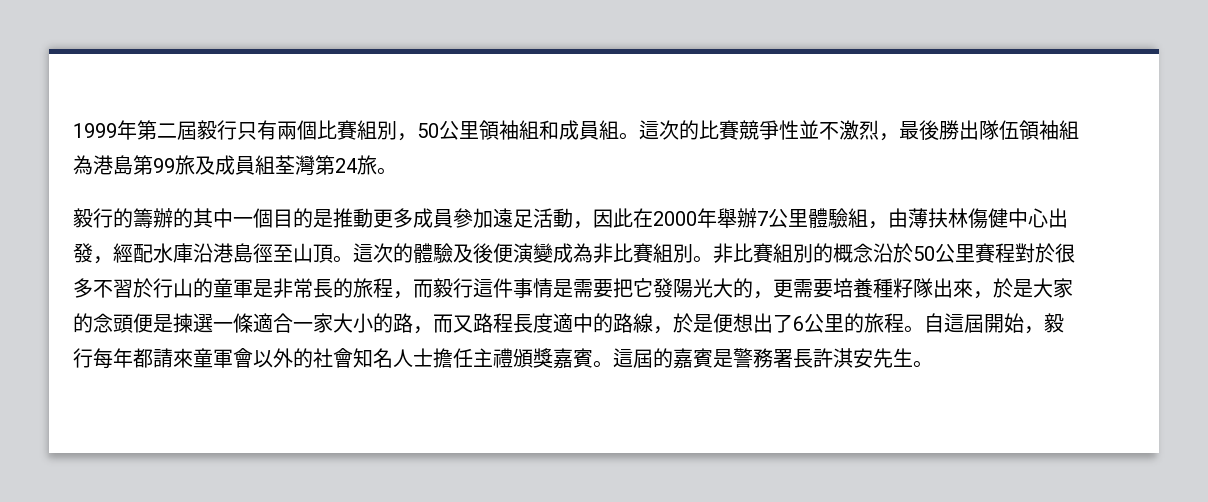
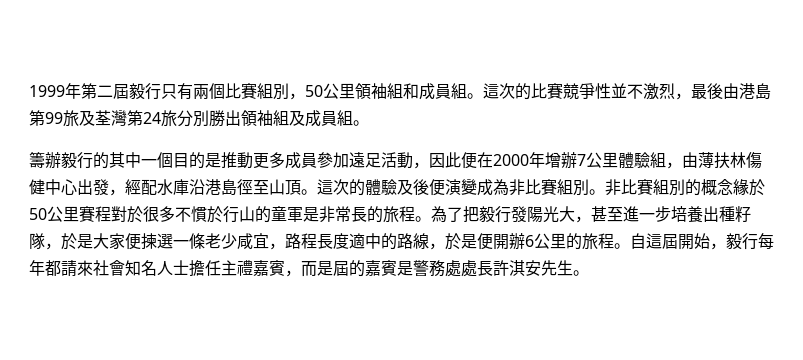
- 這次的比賽競爭性並不激烈，最後勝出隊伍領袖組為港島第99旅及成員組荃灣第24旅。
- 毅行的籌辦的其中一個目的是推動更多成員參加遠足活動，因此在2000年舉辦7公里體驗組，由薄扶林傷健中心出發，經配水庫沿港島徑至山頂。
+ 這次的比賽競爭性並不激烈，最後由港島第99旅及荃灣第24旅分別勝出領袖組及成員組。
+ 籌辦毅行的其中一個目的是推動更多成員參加遠足活動，因此便在2000年增辦7公里體驗組，由薄扶林傷健中心出發，經配水庫沿港島徑至山頂。
- 非比賽組別的概念沿於50公里賽程對於很多不習於行山的童軍是非常長的旅程，而毅行這件事情是需要把它發陽光大的，更需要培養種籽隊出來，於是大家的念頭便是揀選一條適合一家大小的路，而又路程長度適中的路線，於是便想出了6公里的旅程。
+ 非比賽組別的概念緣於50公里賽程對於很多不慣於行山的童軍是非常長的旅程。為了把毅行發陽光大，甚至進一步培養出種籽隊，於是大家便揀選一條老少咸宜，路程長度適中的路線，於是便開辦6公里的旅程。
- 自這屆開始，毅行每年都請來童軍會以外的社會知名人士擔任主禮頒獎嘉賓。這屆的嘉賓是警務署長許淇安先生。
+ 自這屆開始，毅行每年都請來社會知名人士擔任主禮嘉賓，而是屆的嘉賓是警務處處長許淇安先生。

